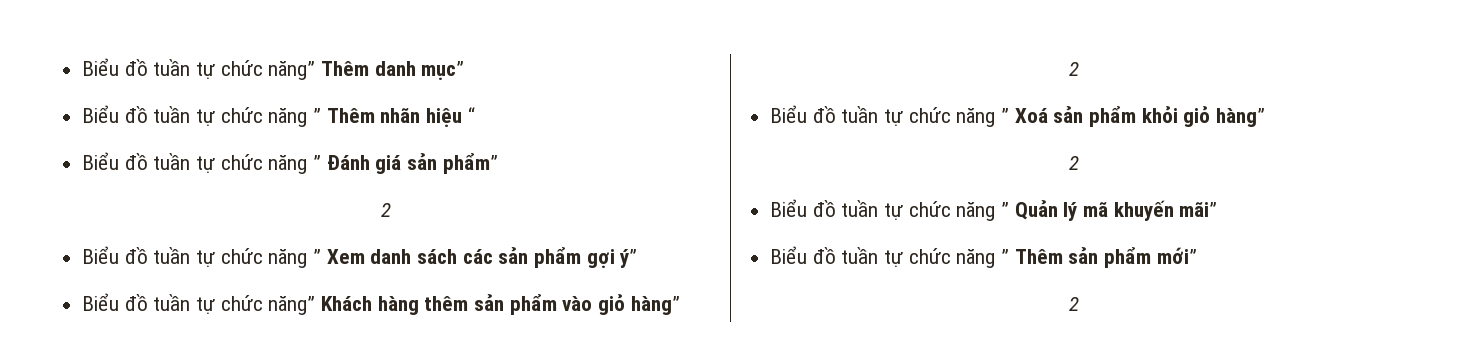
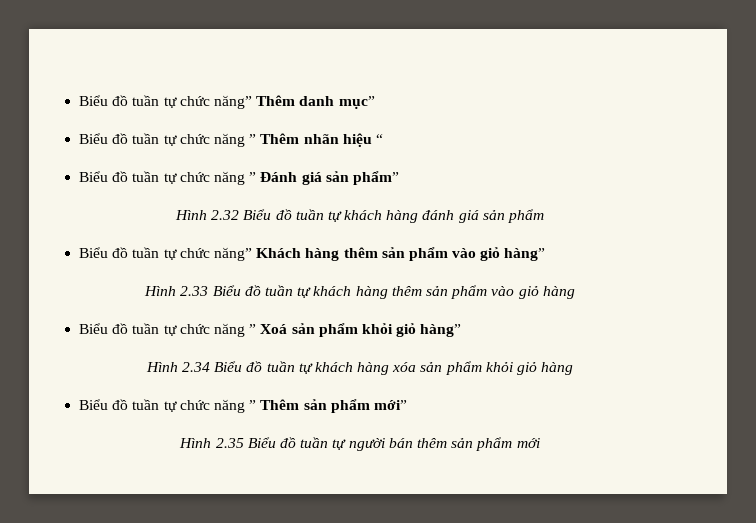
  Biểu đồ tuần tự chức năng ” Đánh giá sản phẩm”
- 2
- Biểu đồ tuần tự chức năng ” Xem danh sách các sản phẩm gợi ý”
+ Hình 2.32 Biểu đồ tuần tự khách hàng đánh giá sản phẩm
  Biểu đồ tuần tự chức năng” Khách hàng thêm sản phẩm vào giỏ hàng”
- 2
+ Hình 2.33 Biểu đồ tuần tự khách hàng thêm sản phẩm vào giỏ hàng
  Biểu đồ tuần tự chức năng ” Xoá sản phẩm khỏi giỏ hàng”
- 2
- Biểu đồ tuần tự chức năng ” Quản lý mã khuyến mãi”
+ Hình 2.34 Biểu đồ tuần tự khách hàng xóa sản phẩm khỏi giỏ hàng
  Biểu đồ tuần tự chức năng ” Thêm sản phẩm mới”
- 2
+ Hình 2.35 Biểu đồ tuần tự người bán thêm sản phẩm mới

